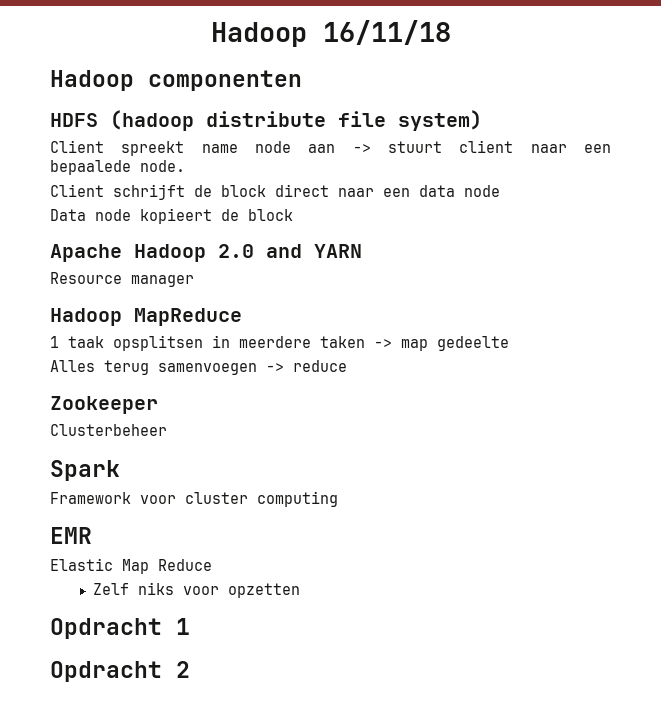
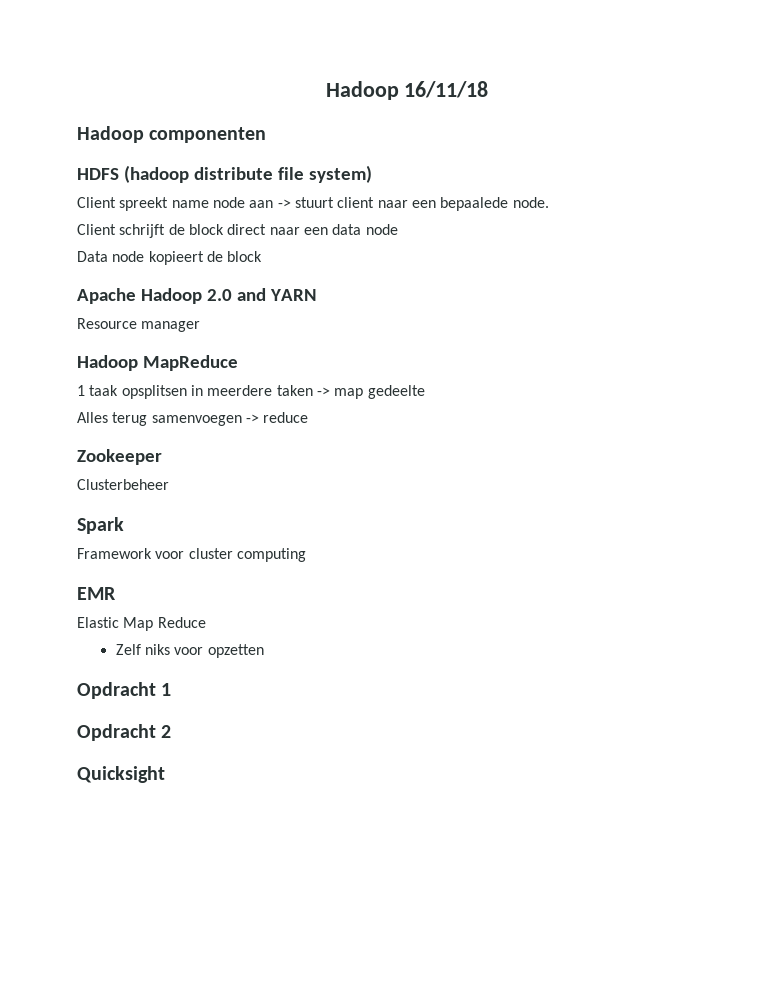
+ Quicksight

